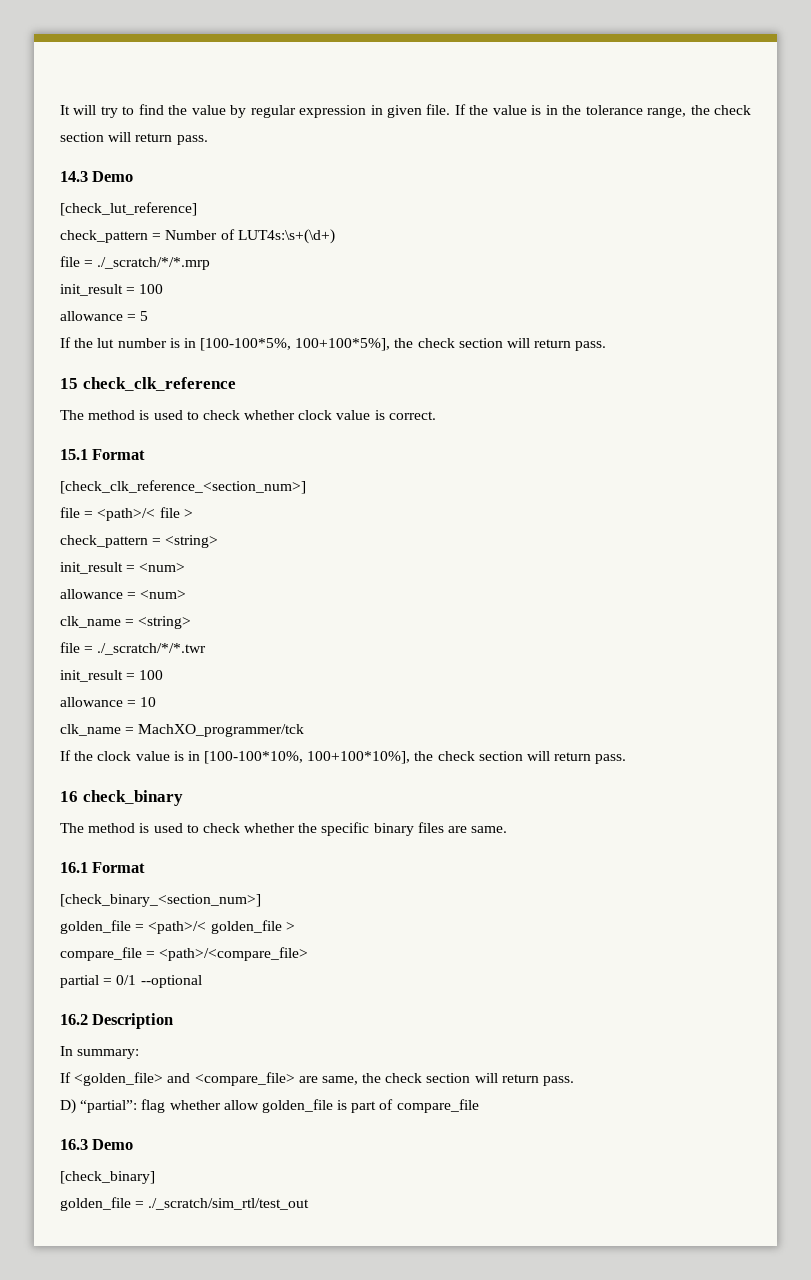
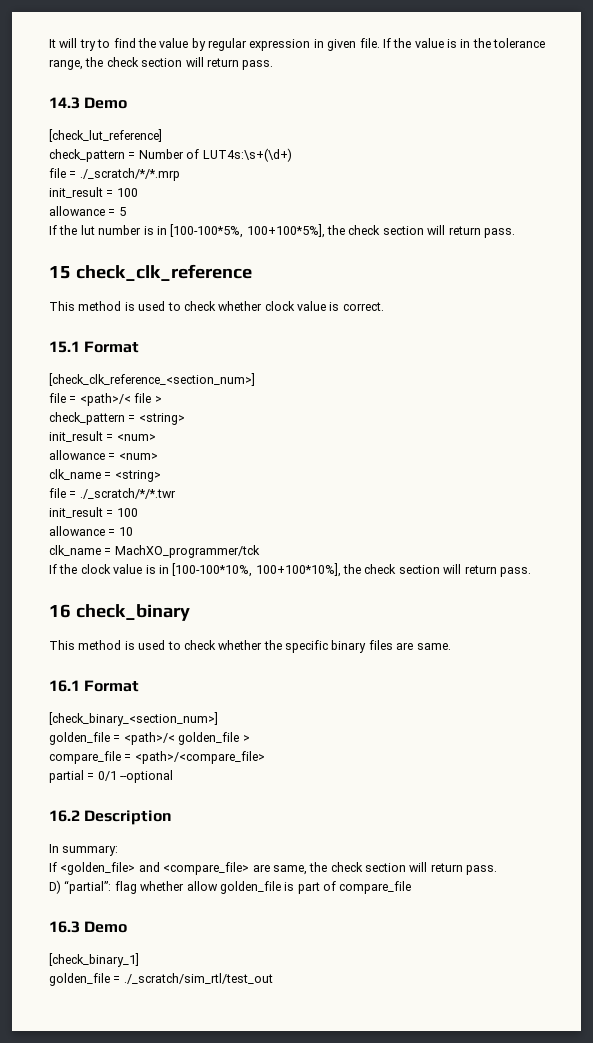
- The method is used to check whether clock value is correct.
+ This method is used to check whether clock value is correct.
- The method is used to check whether the specific binary files are same.
+ This method is used to check whether the specific binary files are same.
- [check_binary]
+ [check_binary_1]

